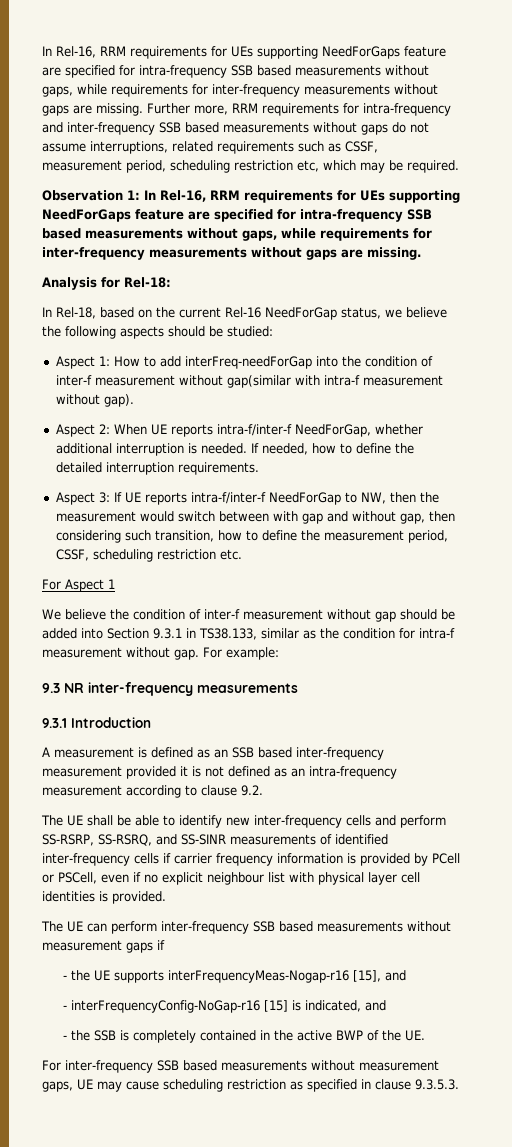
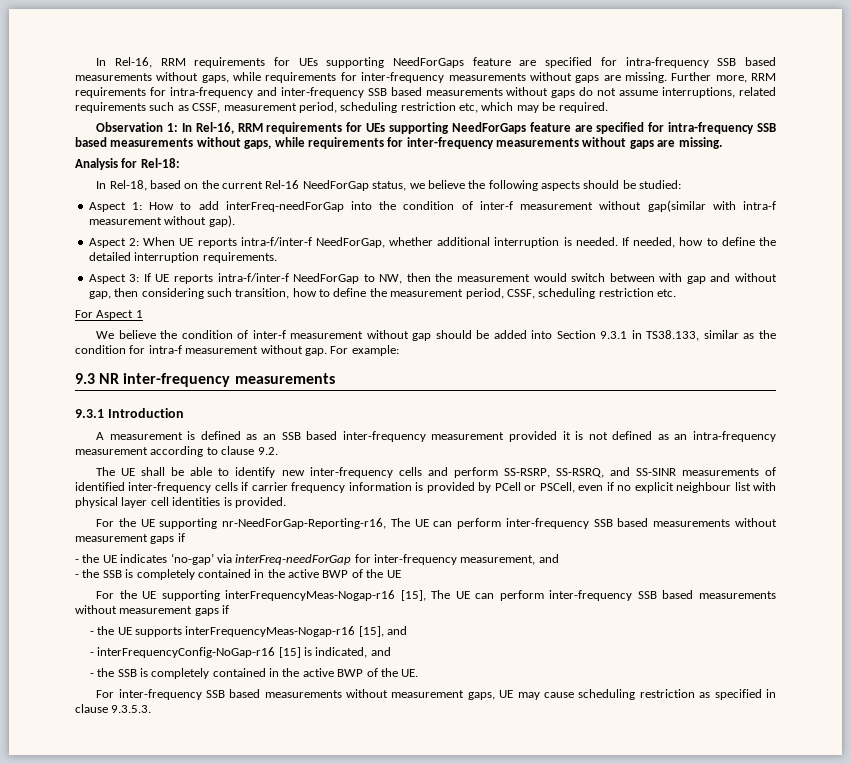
- The UE can perform inter-frequency SSB based measurements without measurement gaps if
+ For the UE supporting nr-NeedForGap-Reporting-r16, The UE can perform inter-frequency SSB based measurements without measurement gaps if
+ - the UE indicates ‘no-gap’ via interFreq-needForGap for inter-frequency measurement, and
+ - the SSB is completely contained in the active BWP of the UE
+ For the UE supporting interFrequencyMeas-Nogap-r16 [15], The UE can perform inter-frequency SSB based measurements without measurement gaps if

